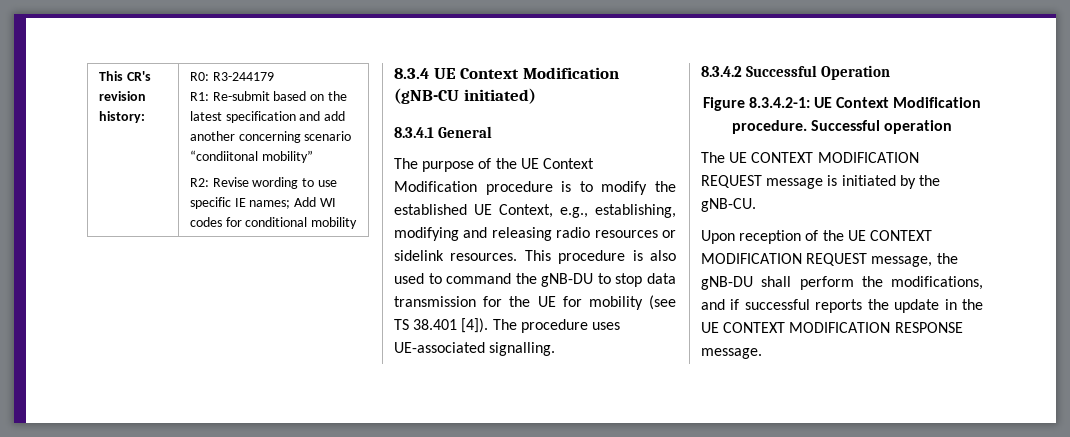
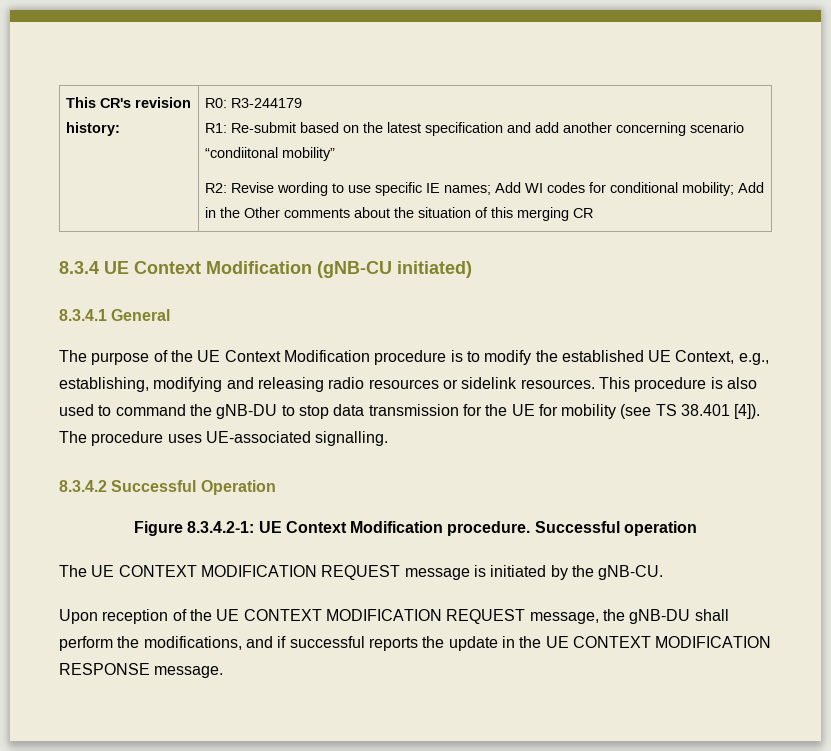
- R2: Revise wording to use specific IE names; Add WI codes for conditional mobility
+ R2: Revise wording to use specific IE names; Add WI codes for conditional mobility; Add in the Other comments about the situation of this merging CR

